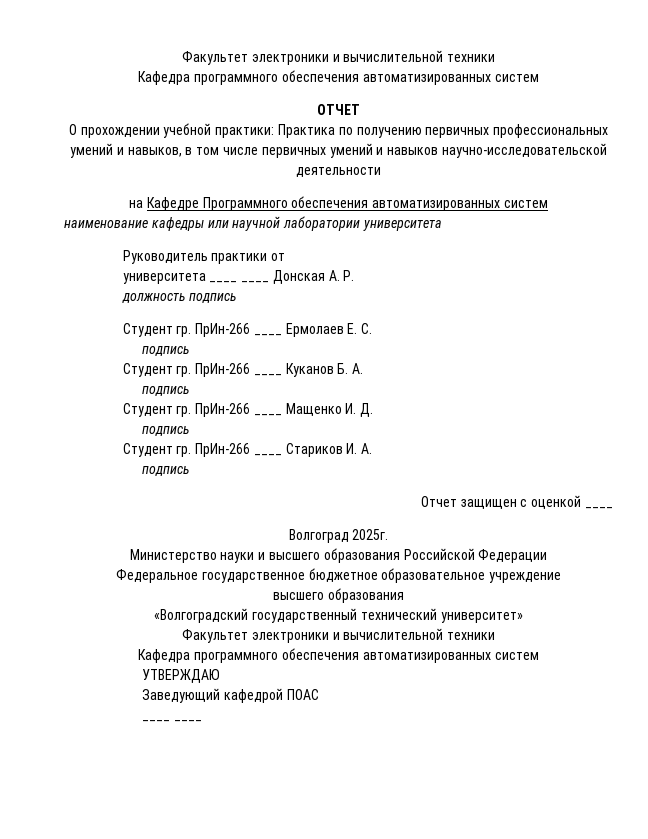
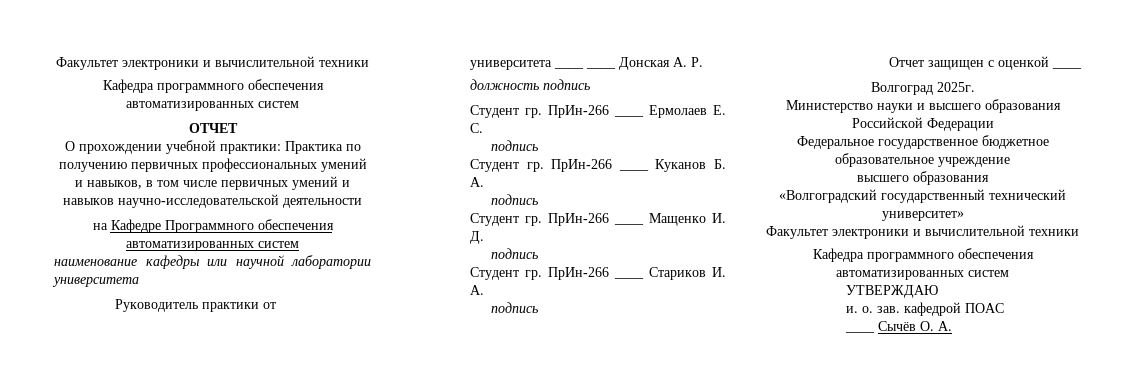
- Заведующий кафедрой ПОАС
- ____ ____
+ и. о. зав. кафедрой ПОАС
+ ____ Сычёв О. А.

